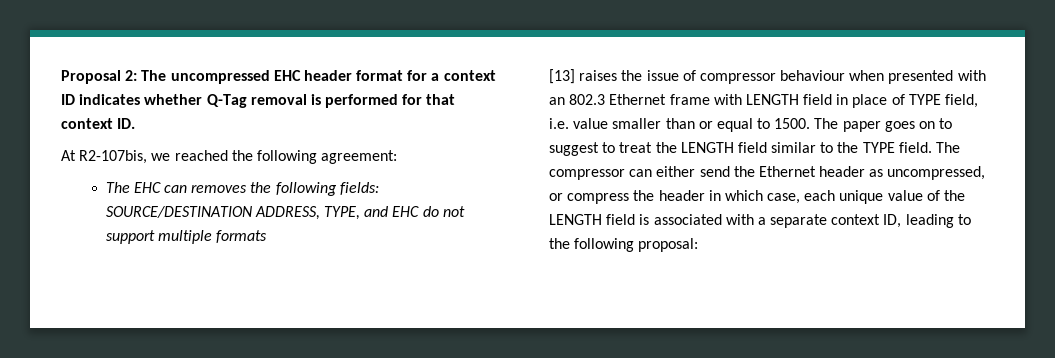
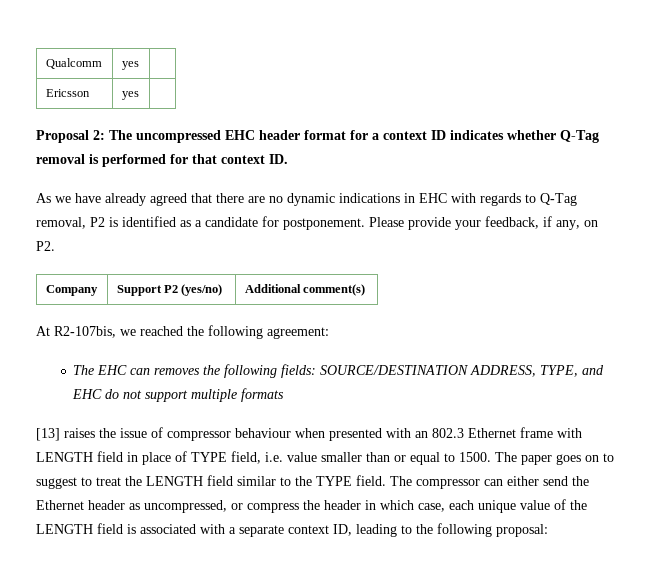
+ Qualcomm | yes |
+ Ericsson | yes |
+ As we have already agreed that there are no dynamic indications in EHC with regards to Q-Tag removal, P2 is identified as a candidate for postponement. Please provide your feedback, if any, on P2.
+ Company | Support P2 (yes/no) | Additional comment(s)

